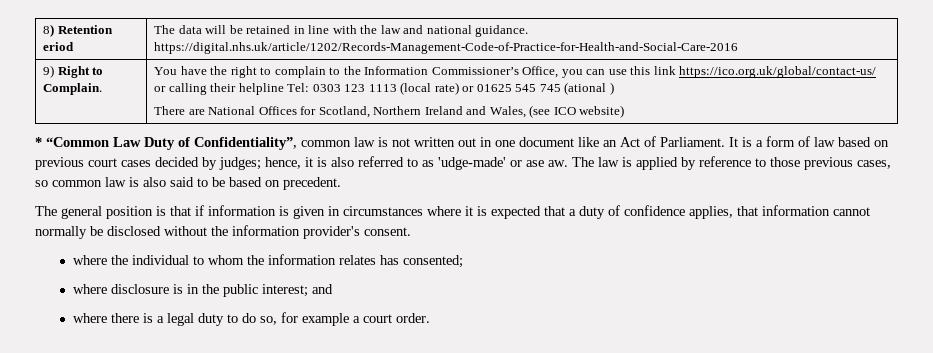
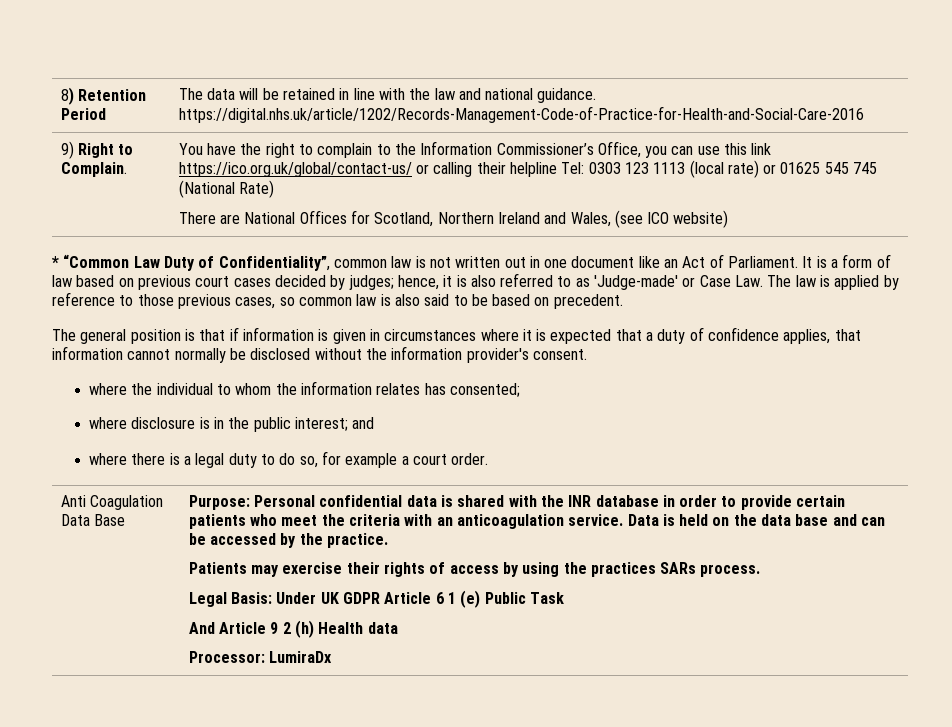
- 8) Retention eriod | The data will be retained in line with the law and national guidance. https://digital.nhs.uk/article/1202/Records-Management-Code-of-Practice-for-Health-and-Social-Care-2016
+ 8) Retention Period | The data will be retained in line with the law and national guidance. https://digital.nhs.uk/article/1202/Records-Management-Code-of-Practice-for-Health-and-Social-Care-2016
- You have the right to complain to the Information Commissioner’s Office, you can use this link https://ico.org.uk/global/contact-us/ or calling their helpline Tel: 0303 123 1113 (local rate) or 01625 545 745 (ational )
+ You have the right to complain to the Information Commissioner’s Office, you can use this link https://ico.org.uk/global/contact-us/ or calling their helpline Tel: 0303 123 1113 (local rate) or 01625 545 745 (National Rate)
- It is a form of law based on previous court cases decided by judges; hence, it is also referred to as 'udge-made' or ase aw. The law is applied by reference to those previous cases, so common law is also said to be based on precedent.
+ It is a form of law based on previous court cases decided by judges; hence, it is also referred to as 'Judge-made' or Case Law. The law is applied by reference to those previous cases, so common law is also said to be based on precedent.
+ Anti Coagulation Data Base | Purpose: Personal confidential data is shared with the INR database in order to provide certain patients who meet the criteria with an anticoagulation service. Data is held on the data base and can be accessed by the practice.
+ Patients may exercise their rights of access by using the practices SARs process.
+ Legal Basis: Under UK GDPR Article 6 1 (e) Public Task
+ And Article 9 2 (h) Health data
+ Processor: LumiraDx

